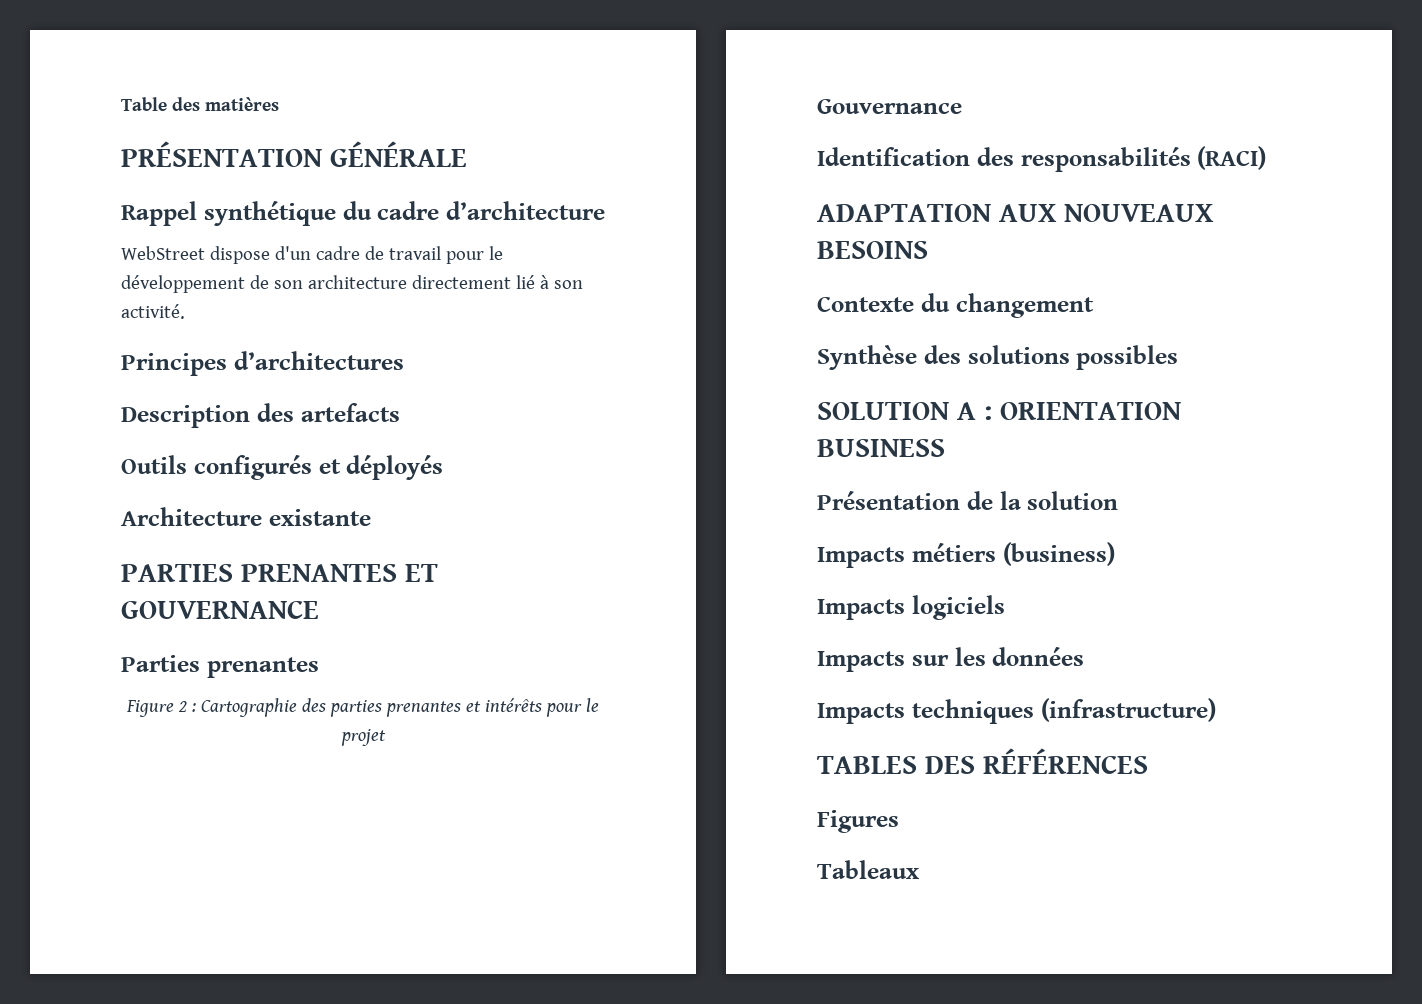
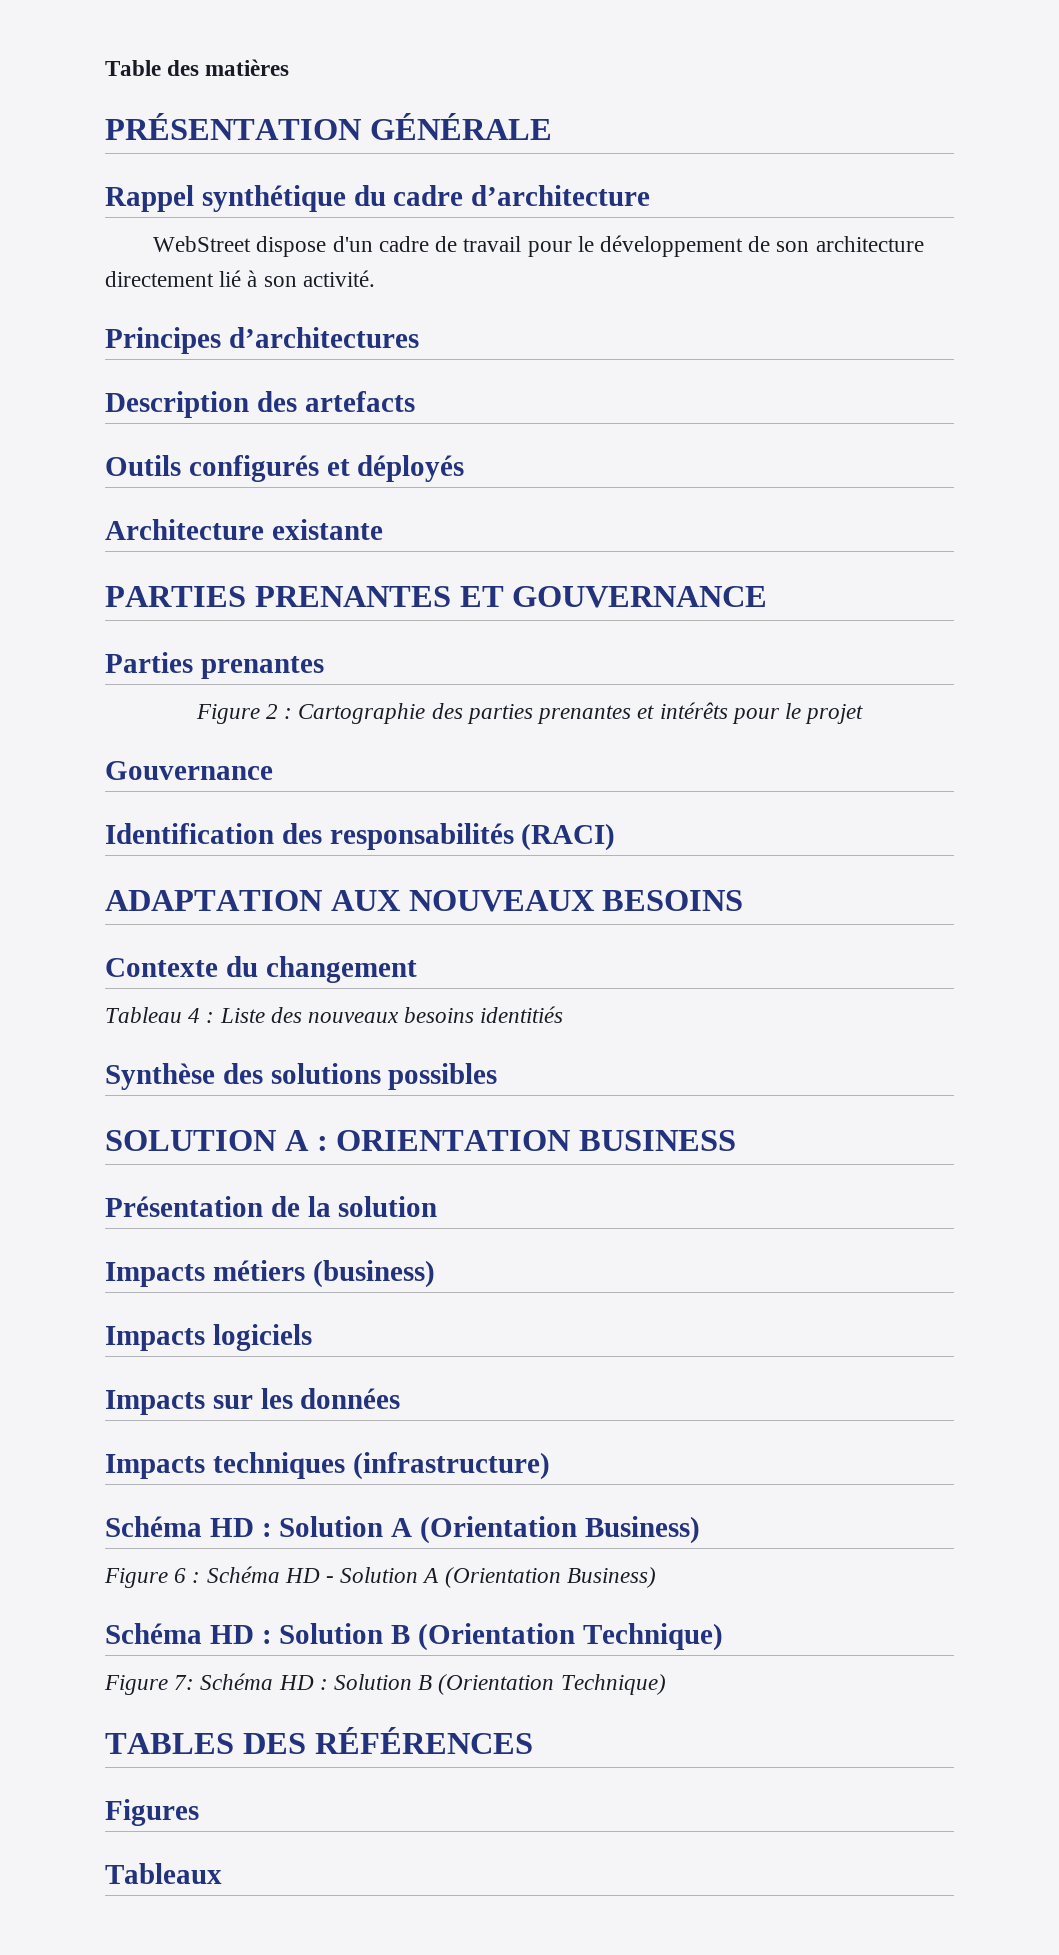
+ Tableau 4 : Liste des nouveaux besoins identitiés
+ Schéma HD : Solution A (Orientation Business)
+ Figure 6 : Schéma HD - Solution A (Orientation Business)
+ Schéma HD : Solution B (Orientation Technique)
+ Figure 7: Schéma HD : Solution B (Orientation Technique)

